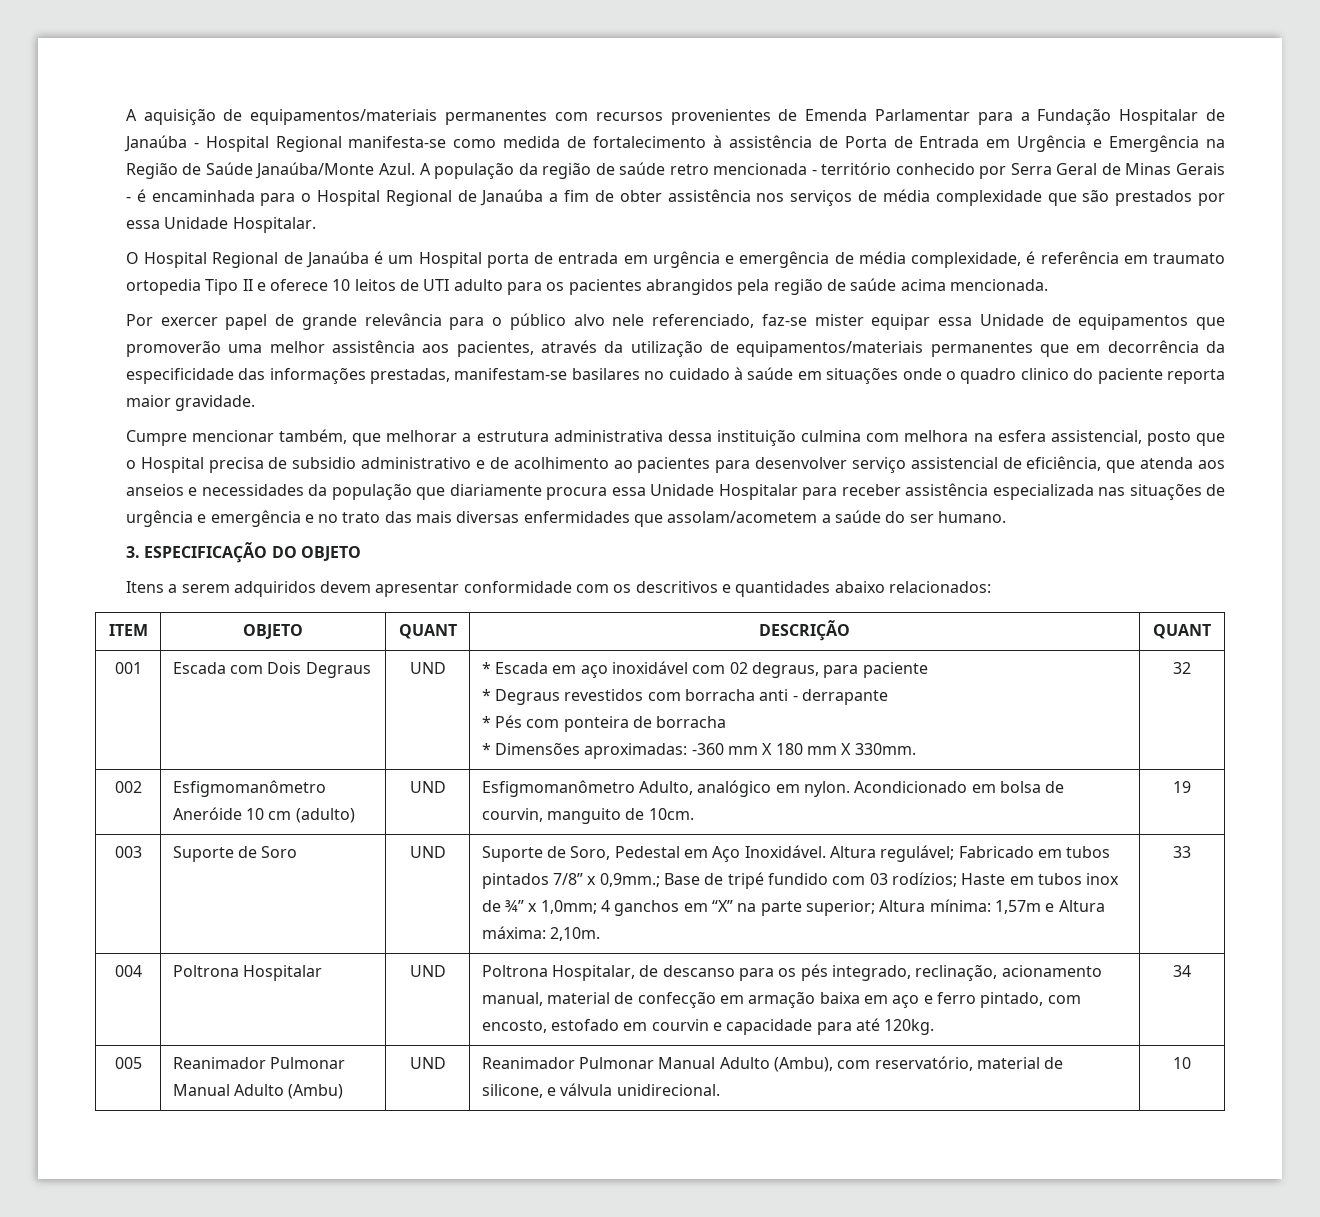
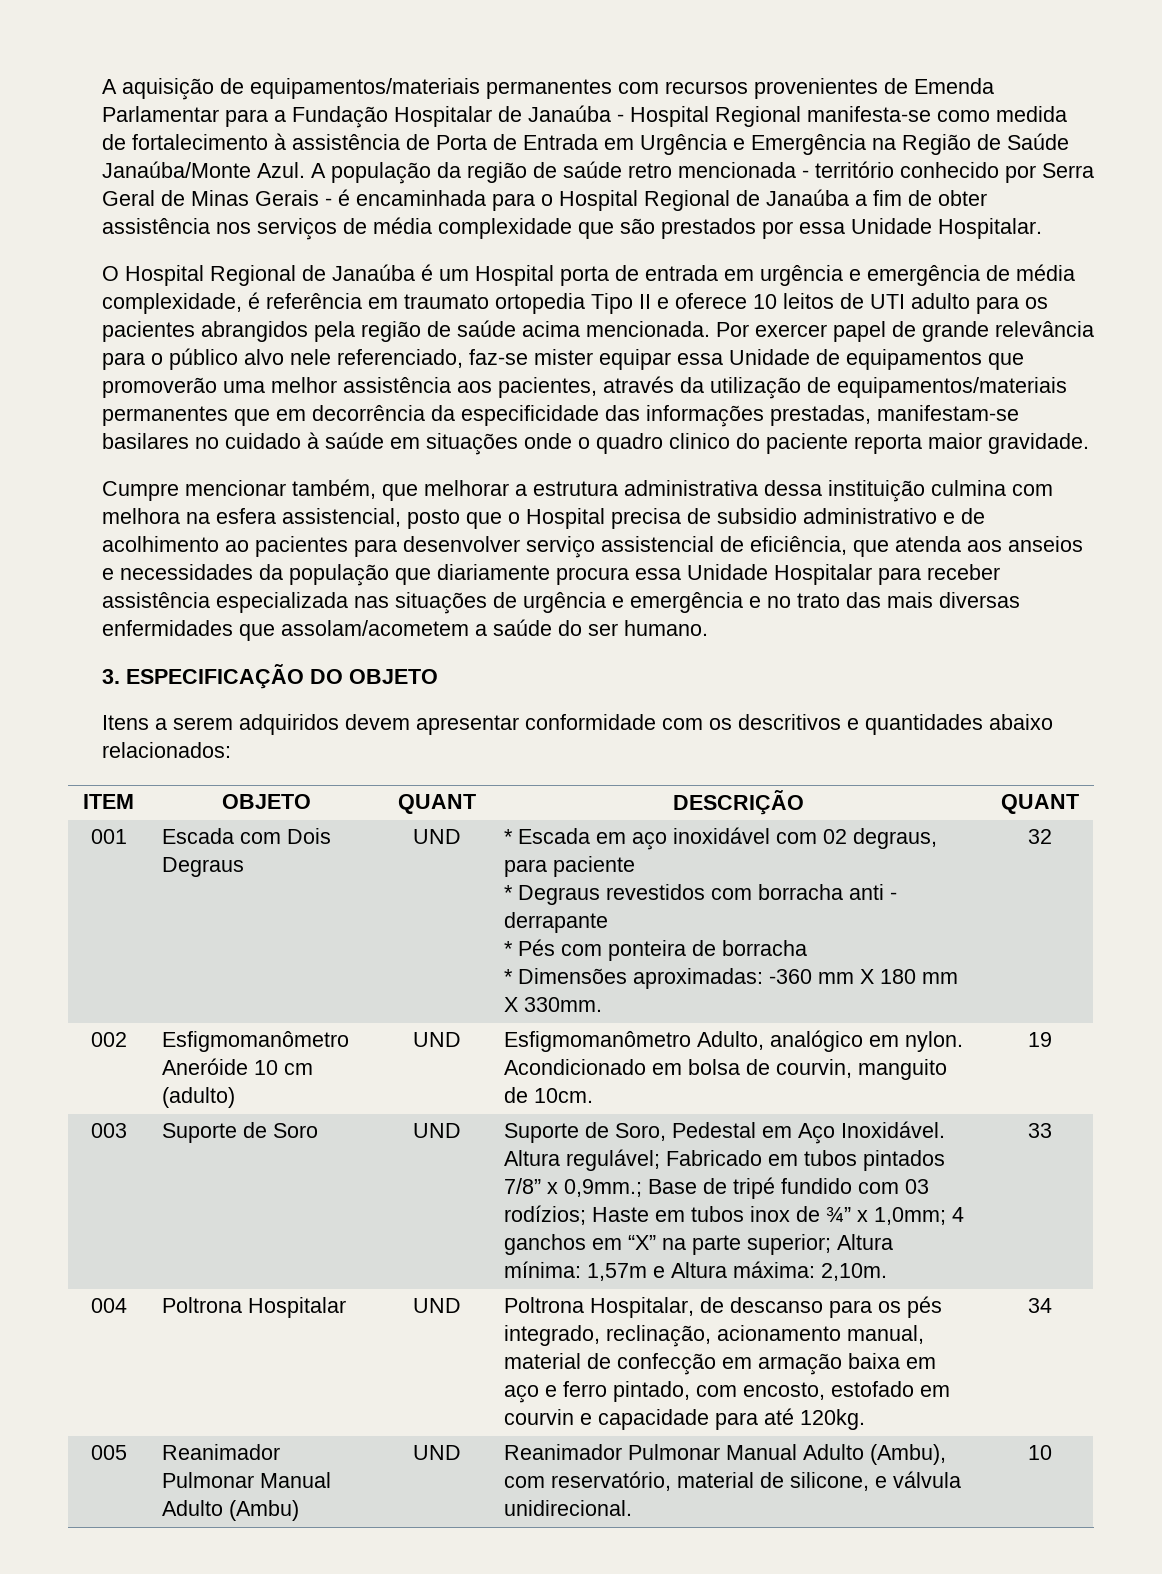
- O Hospital Regional de Janaúba é um Hospital porta de entrada em urgência e emergência de média complexidade, é referência em traumato ortopedia Tipo II e oferece 10 leitos de UTI adulto para os pacientes abrangidos pela região de saúde acima mencionada.
- Por exercer papel de grande relevância para o público alvo nele referenciado, faz-se mister equipar essa Unidade de equipamentos que promoverão uma melhor assistência aos pacientes, através da utilização de equipamentos/materiais permanentes que em decorrência da especificidade das informações prestadas, manifestam-se basilares no cuidado à saúde em situações onde o quadro clinico do paciente reporta maior gravidade.
+ O Hospital Regional de Janaúba é um Hospital porta de entrada em urgência e emergência de média complexidade, é referência em traumato ortopedia Tipo II e oferece 10 leitos de UTI adulto para os pacientes abrangidos pela região de saúde acima mencionada. Por exercer papel de grande relevância para o público alvo nele referenciado, faz-se mister equipar essa Unidade de equipamentos que promoverão uma melhor assistência aos pacientes, através da utilização de equipamentos/materiais permanentes que em decorrência da especificidade das informações prestadas, manifestam-se basilares no cuidado à saúde em situações onde o quadro clinico do paciente reporta maior gravidade.

